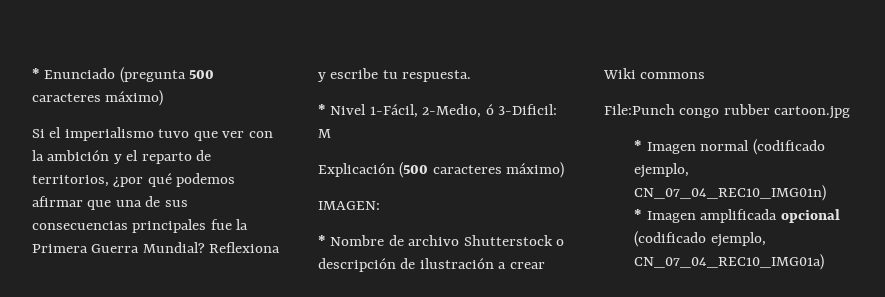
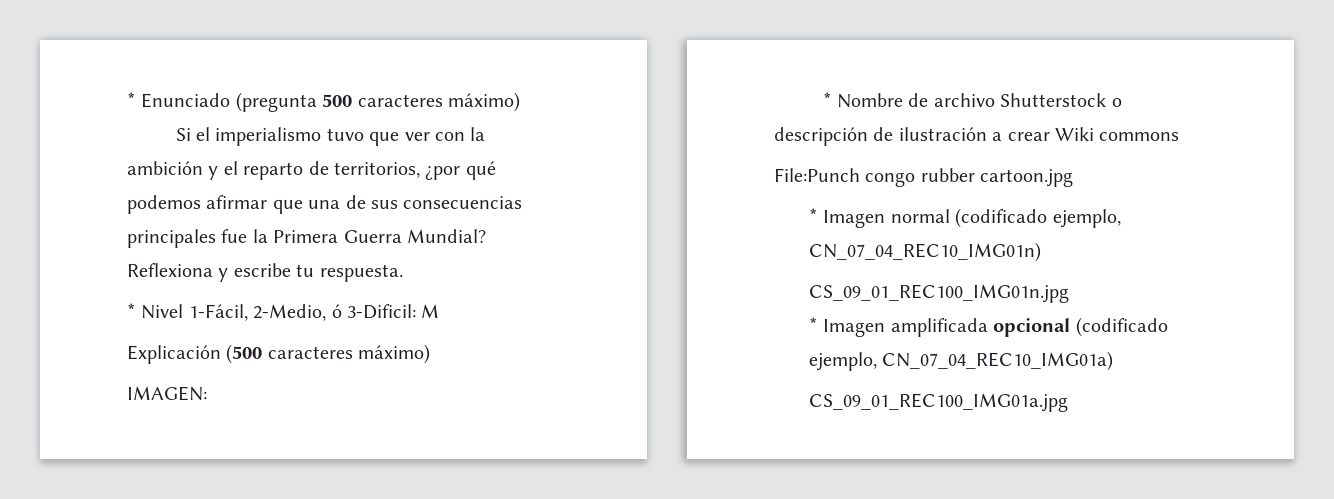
+ CS_09_01_REC100_IMG01n.jpg
+ CS_09_01_REC100_IMG01a.jpg

